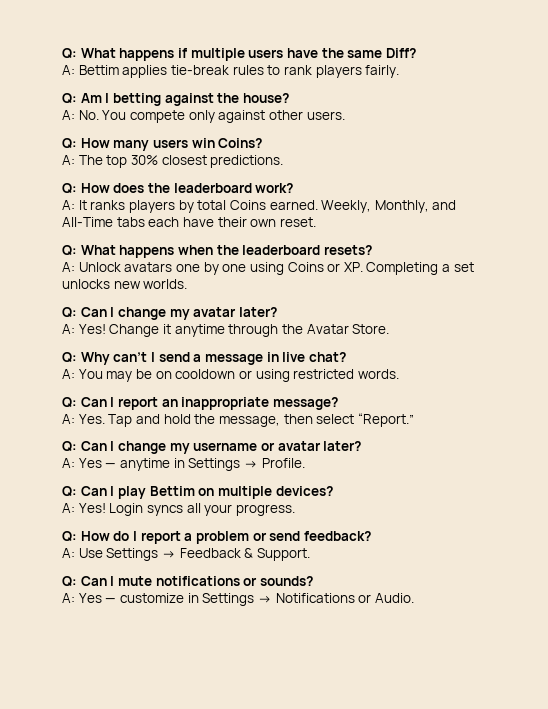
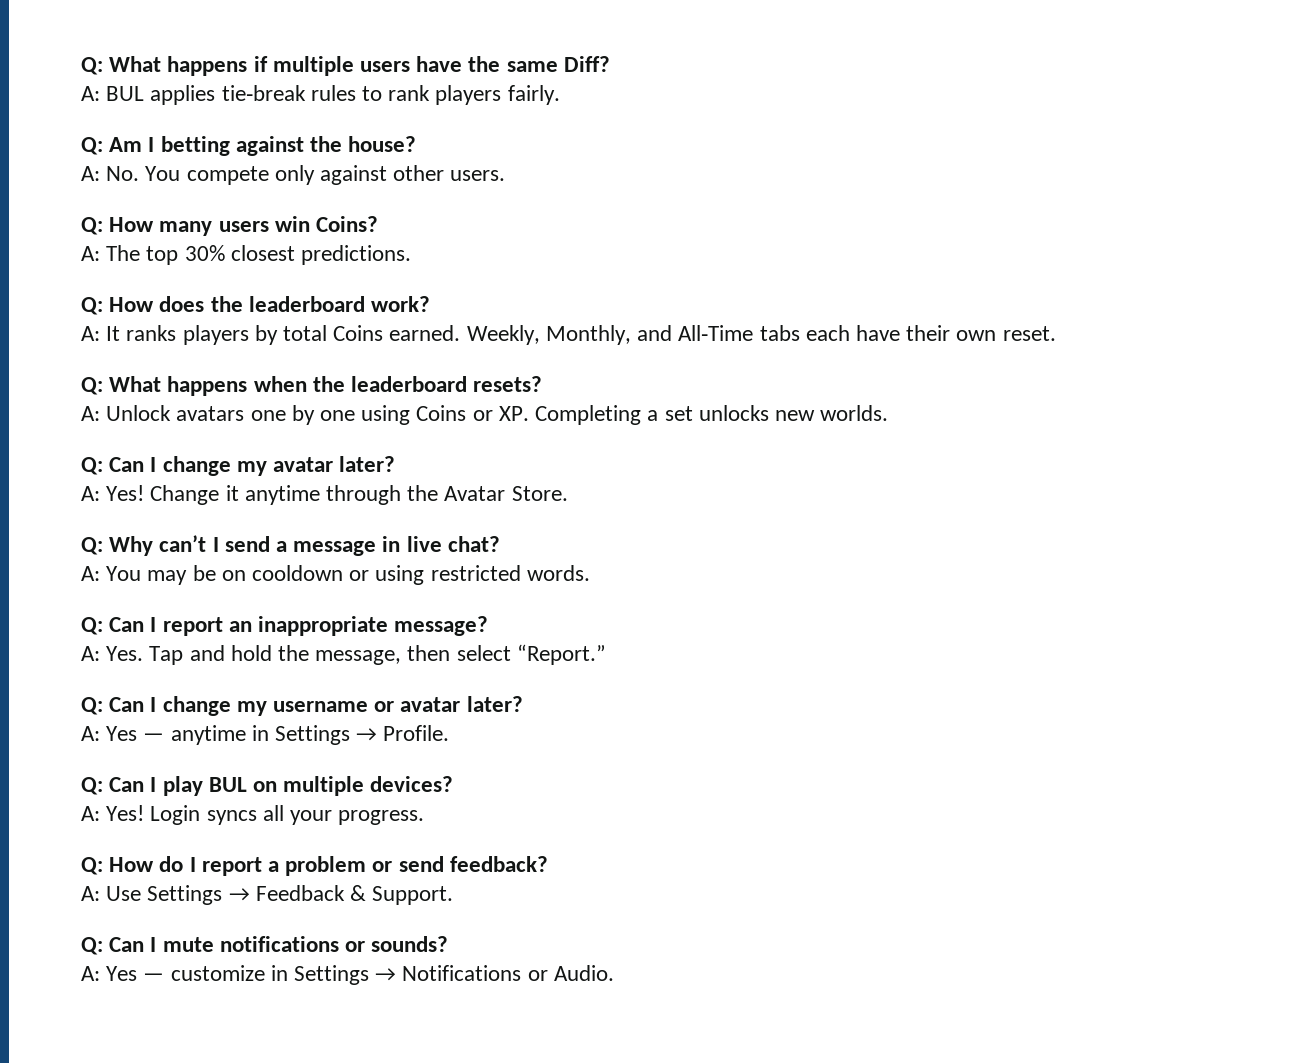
- A: Bettim applies tie‑break rules to rank players fairly.
+ A: BUL applies tie‑break rules to rank players fairly.
- Q: Can I play Bettim on multiple devices?
+ Q: Can I play BUL on multiple devices?

